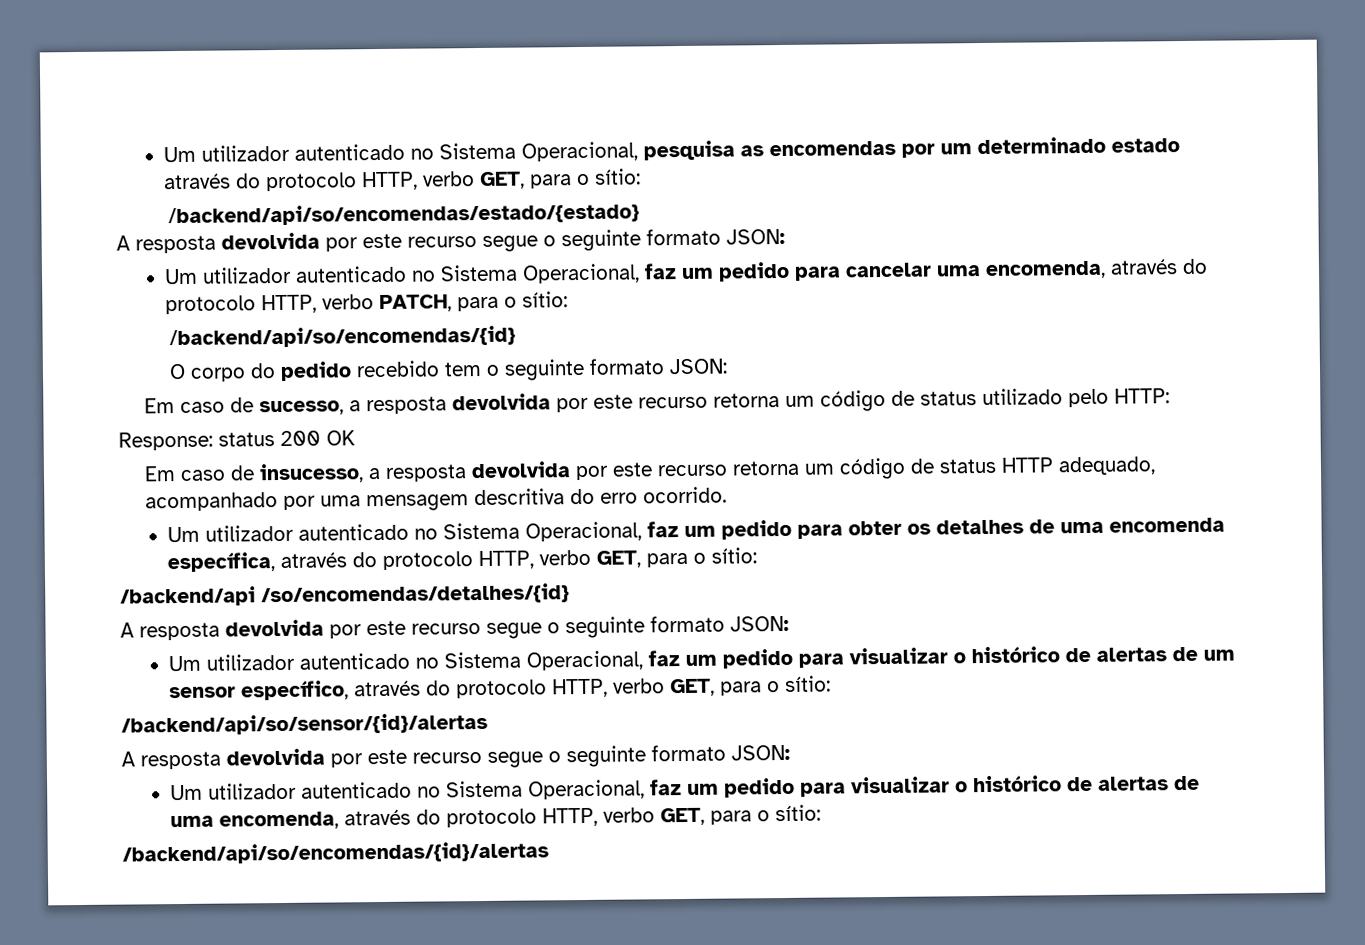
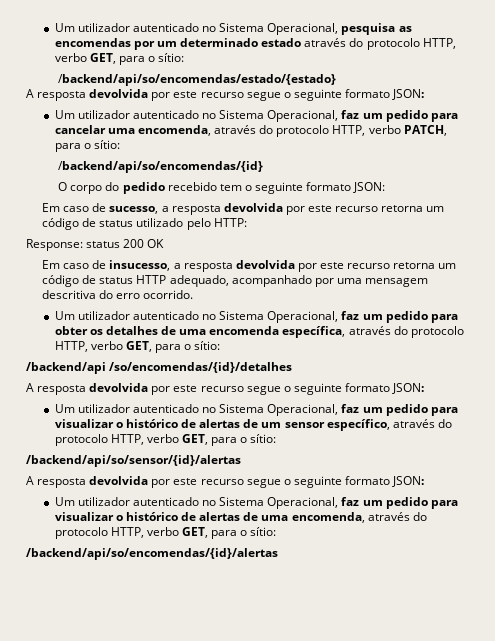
- /backend/api /so/encomendas/detalhes/{id}
+ /backend/api /so/encomendas/{id}/detalhes

